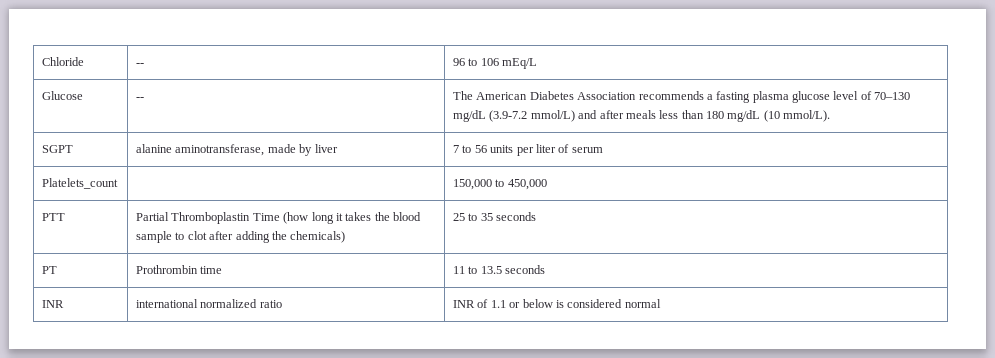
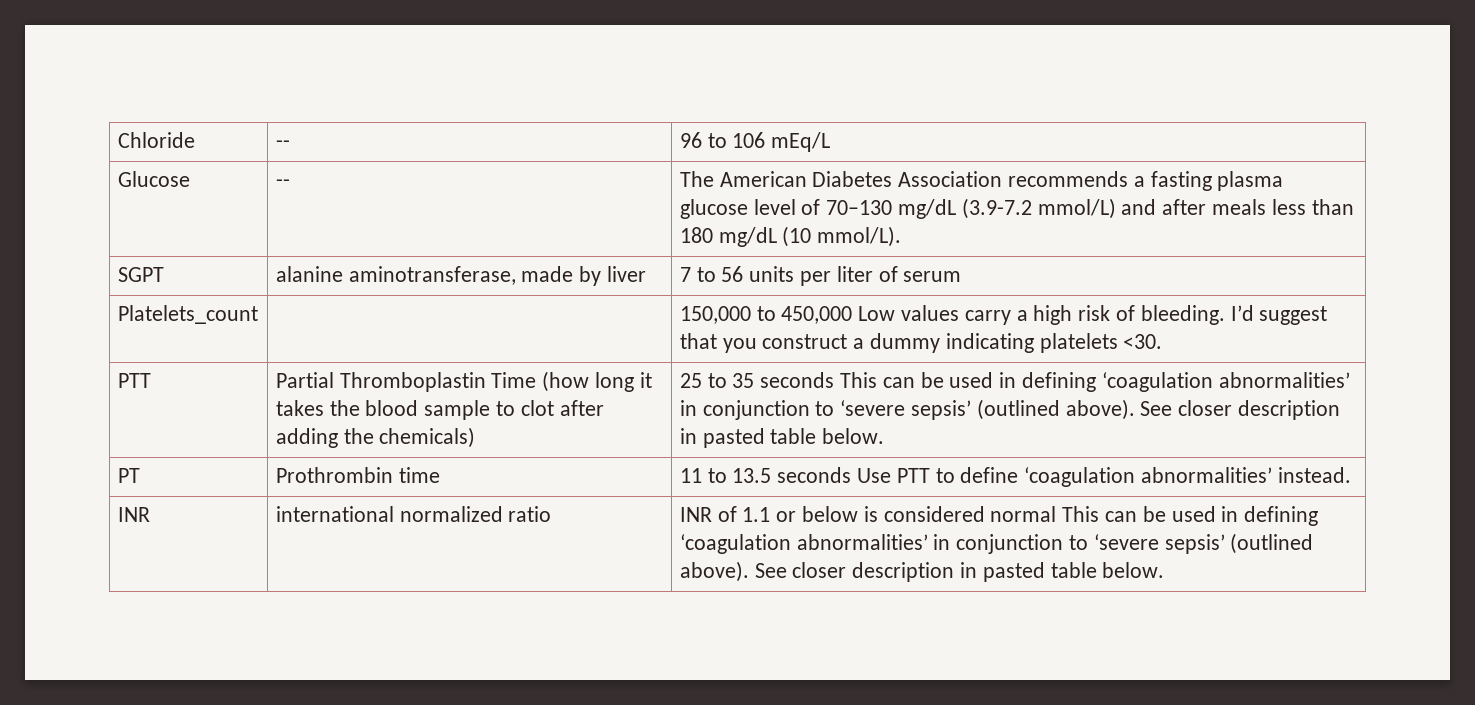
- Platelets_count | | 150,000 to 450,000
+ Platelets_count | | 150,000 to 450,000 Low values carry a high risk of bleeding. I’d suggest that you construct a dummy indicating platelets <30.
- 25 to 35 seconds
+ 25 to 35 seconds This can be used in defining ‘coagulation abnormalities’ in conjunction to ‘severe sepsis’ (outlined above). See closer description in pasted table below.
- PT | Prothrombin time | 11 to 13.5 seconds
+ PT | Prothrombin time | 11 to 13.5 seconds Use PTT to define ‘coagulation abnormalities’ instead.
- INR | international normalized ratio | INR of 1.1 or below is considered normal
+ INR | international normalized ratio | INR of 1.1 or below is considered normal This can be used in defining ‘coagulation abnormalities’ in conjunction to ‘severe sepsis’ (outlined above). See closer description in pasted table below.

